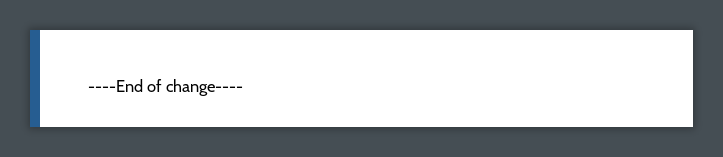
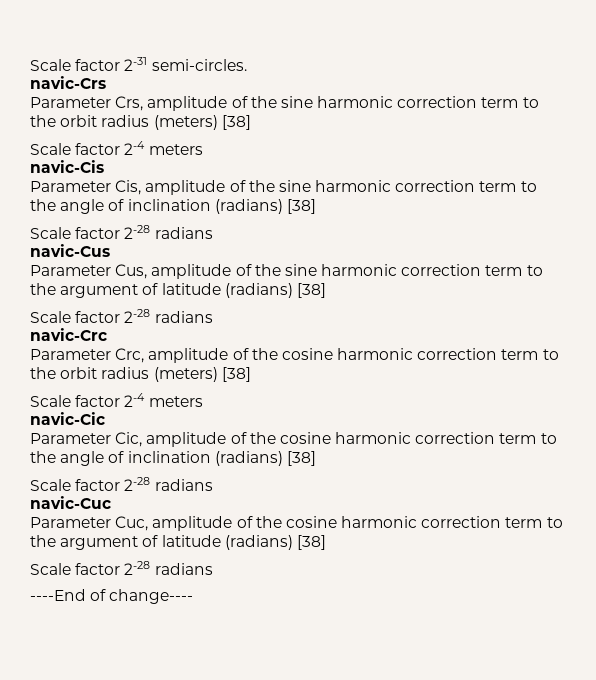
+ Scale factor 2-31 semi-circles.
+ navic-Crs
+ Parameter Crs, amplitude of the sine harmonic correction term to the orbit radius (meters) [38]
+ Scale factor 2-4 meters
+ navic-Cis
+ Parameter Cis, amplitude of the sine harmonic correction term to the angle of inclination (radians) [38]
+ Scale factor 2-28 radians
+ navic-Cus
+ Parameter Cus, amplitude of the sine harmonic correction term to the argument of latitude (radians) [38]
+ Scale factor 2-28 radians
+ navic-Crc
+ Parameter Crc, amplitude of the cosine harmonic correction term to the orbit radius (meters) [38]
+ Scale factor 2-4 meters
+ navic-Cic
+ Parameter Cic, amplitude of the cosine harmonic correction term to the angle of inclination (radians) [38]
+ Scale factor 2-28 radians
+ navic-Cuc
+ Parameter Cuc, amplitude of the cosine harmonic correction term to the argument of latitude (radians) [38]
+ Scale factor 2-28 radians

